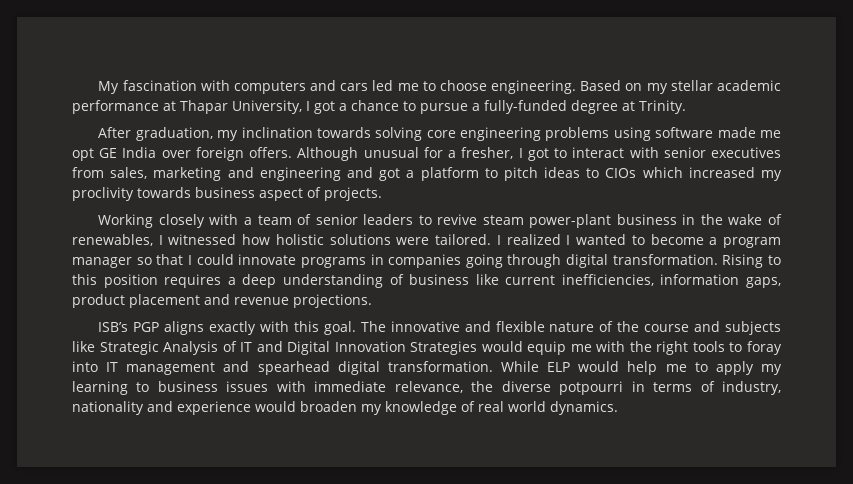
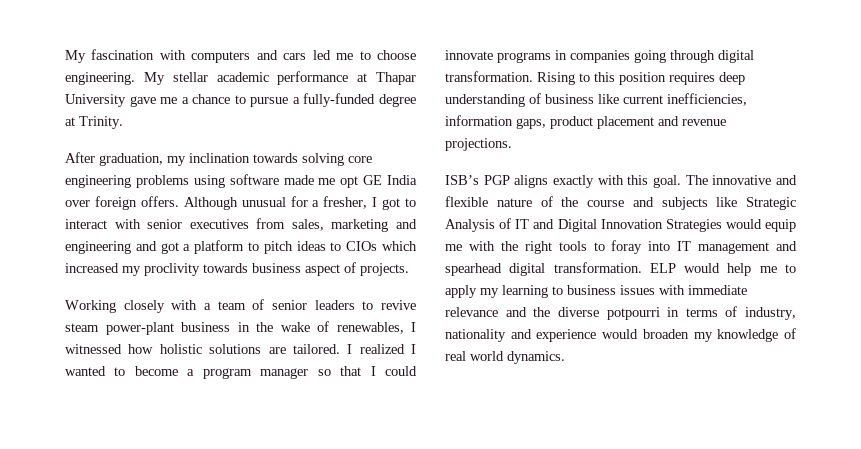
- Based on my stellar academic performance at Thapar University, I got a chance to pursue a fully-funded degree at Trinity.
+ My stellar academic performance at Thapar University gave me a chance to pursue a fully-funded degree at Trinity.
- Working closely with a team of senior leaders to revive steam power-plant business in the wake of renewables, I witnessed how holistic solutions were tailored.
+ Working closely with a team of senior leaders to revive steam power-plant business in the wake of renewables, I witnessed how holistic solutions are tailored.
- Rising to this position requires a deep understanding of business like current inefficiencies, information gaps, product placement and revenue projections.
+ Rising to this position requires deep understanding of business like current inefficiencies, information gaps, product placement and revenue projections.
- While ELP would help me to apply my learning to business issues with immediate relevance, the diverse potpourri in terms of industry, nationality and experience would broaden my knowledge of real world dynamics.
+ ELP would help me to apply my learning to business issues with immediate relevance and the diverse potpourri in terms of industry, nationality and experience would broaden my knowledge of real world dynamics.

